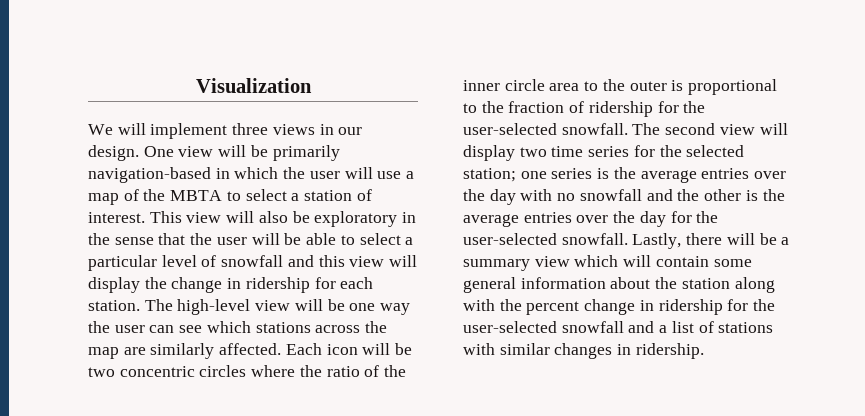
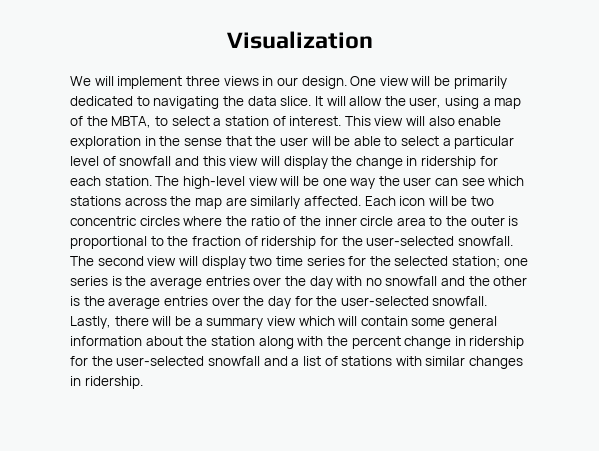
- One view will be primarily navigation-based in which the user will use a map of the MBTA to select a station of interest.
+ One view will be primarily dedicated to navigating the data slice. It will allow the user, using a map of the MBTA, to select a station of interest.
- This view will also be exploratory in the sense that the user will be able to select a particular level of snowfall and this view will display the change in ridership for each station.
+ This view will also enable exploration in the sense that the user will be able to select a particular level of snowfall and this view will display the change in ridership for each station.

